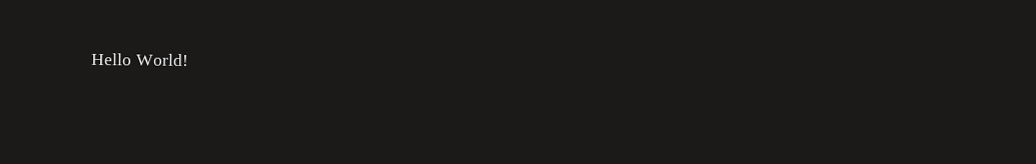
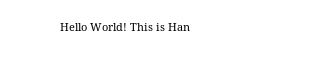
+ This is Han

